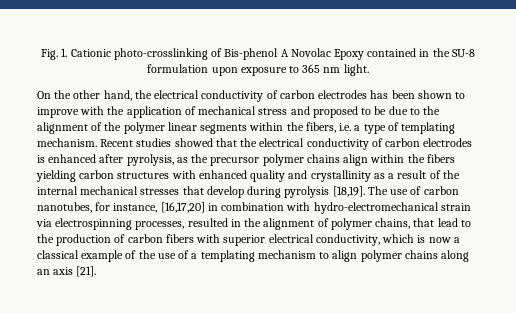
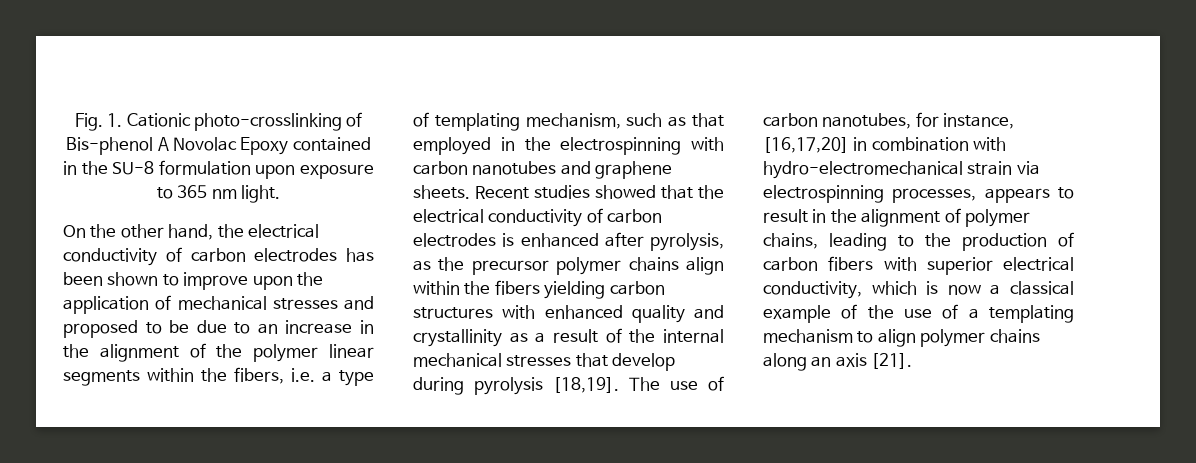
- On the other hand, the electrical conductivity of carbon electrodes has been shown to improve with the application of mechanical stress and proposed to be due to the alignment of the polymer linear segments within the fibers, i.e. a type of templating mechanism.
+ On the other hand, the electrical conductivity of carbon electrodes has been shown to improve upon the application of mechanical stresses and proposed to be due to an increase in the alignment of the polymer linear segments within the fibers, i.e. a type of templating mechanism, such as that employed in the electrospinning with carbon nanotubes and graphene sheets.
- The use of carbon nanotubes, for instance, [16,17,20] in combination with hydro-electromechanical strain via electrospinning processes, resulted in the alignment of polymer chains, that lead to the production of carbon fibers with superior electrical conductivity, which is now a classical example of the use of a templating mechanism to align polymer chains along an axis [21].
+ The use of carbon nanotubes, for instance, [16,17,20] in combination with hydro-electromechanical strain via electrospinning processes, appears to result in the alignment of polymer chains, leading to the production of carbon fibers with superior electrical conductivity, which is now a classical example of the use of a templating mechanism to align polymer chains along an axis [21].

